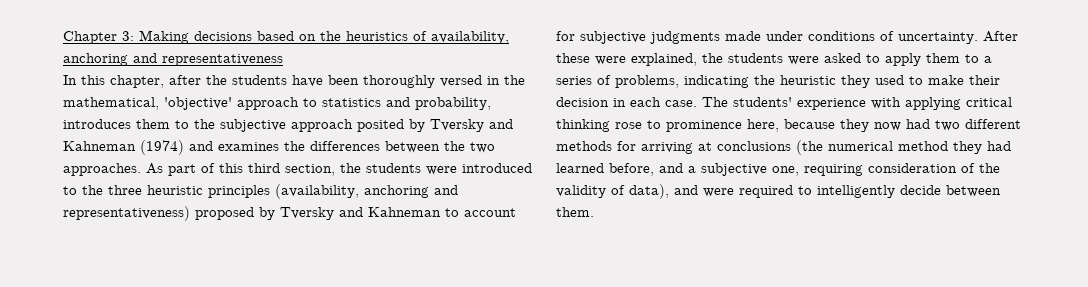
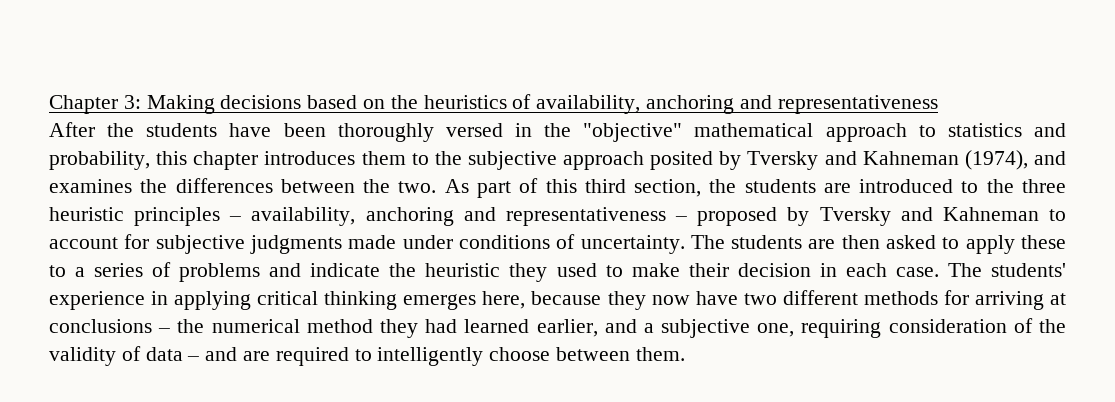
- In this chapter, after the students have been thoroughly versed in the mathematical, 'objective' approach to statistics and probability, introduces them to the subjective approach posited by Tversky and Kahneman (1974) and examines the differences between the two approaches.
+ After the students have been thoroughly versed in the "objective" mathematical approach to statistics and probability, this chapter introduces them to the subjective approach posited by Tversky and Kahneman (1974), and examines the differences between the two.
- As part of this third section, the students were introduced to the three heuristic principles (availability, anchoring and representativeness) proposed by Tversky and Kahneman to account for subjective judgments made under conditions of uncertainty.
+ As part of this third section, the students are introduced to the three heuristic principles – availability, anchoring and representativeness – proposed by Tversky and Kahneman to account for subjective judgments made under conditions of uncertainty.
- After these were explained, the students were asked to apply them to a series of problems, indicating the heuristic they used to make their decision in each case.
+ The students are then asked to apply these to a series of problems and indicate the heuristic they used to make their decision in each case.
- The students' experience with applying critical thinking rose to prominence here, because they now had two different methods for arriving at conclusions (the numerical method they had learned before, and a subjective one, requiring consideration of the validity of data), and were required to intelligently decide between them.
+ The students' experience in applying critical thinking emerges here, because they now have two different methods for arriving at conclusions – the numerical method they had learned earlier, and a subjective one, requiring consideration of the validity of data – and are required to intelligently choose between them.

